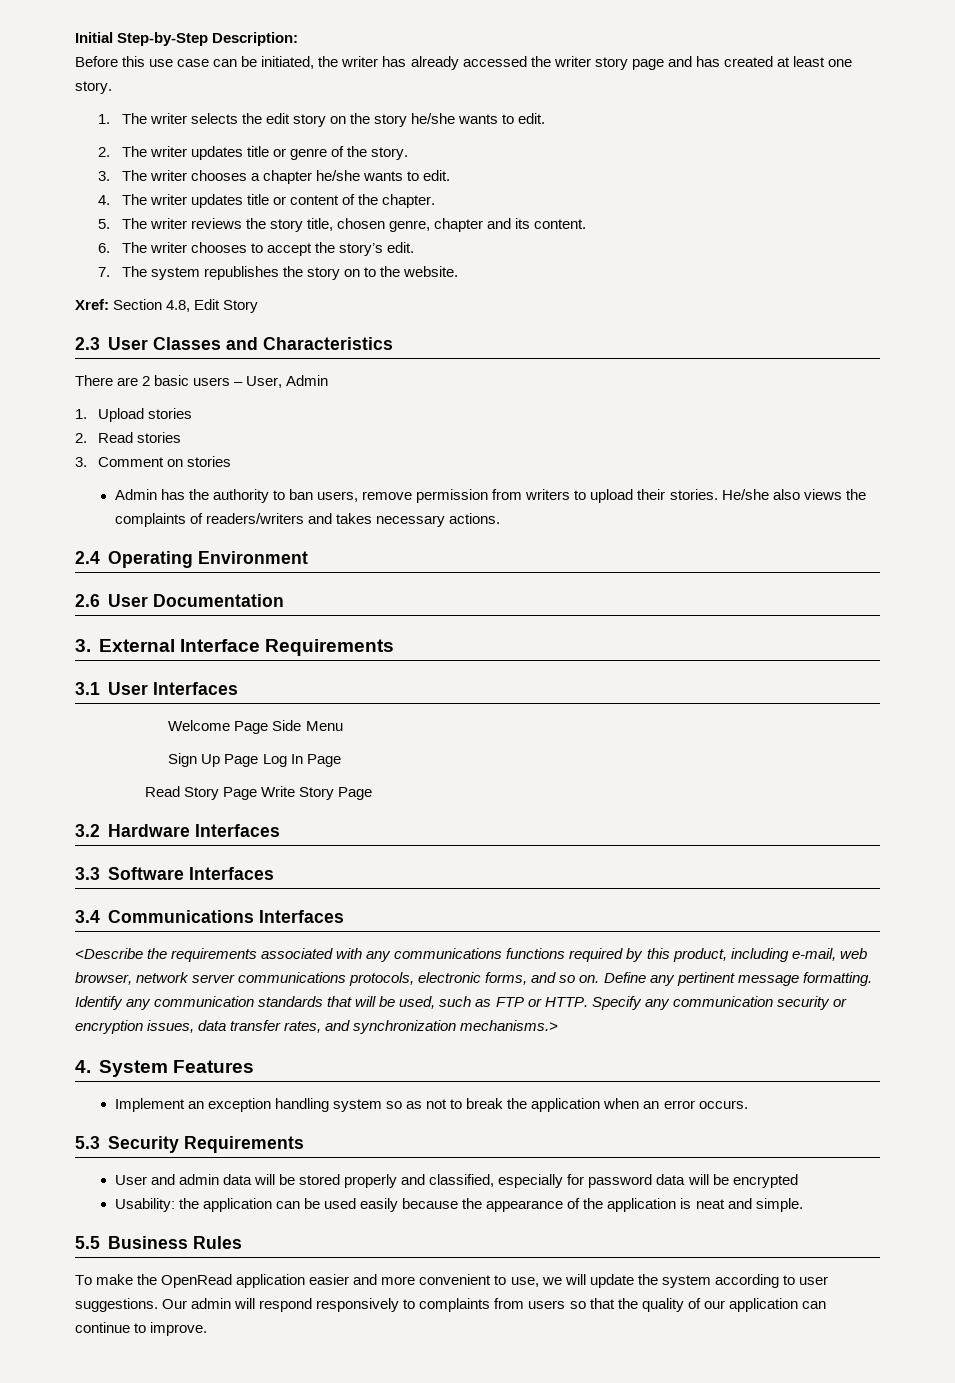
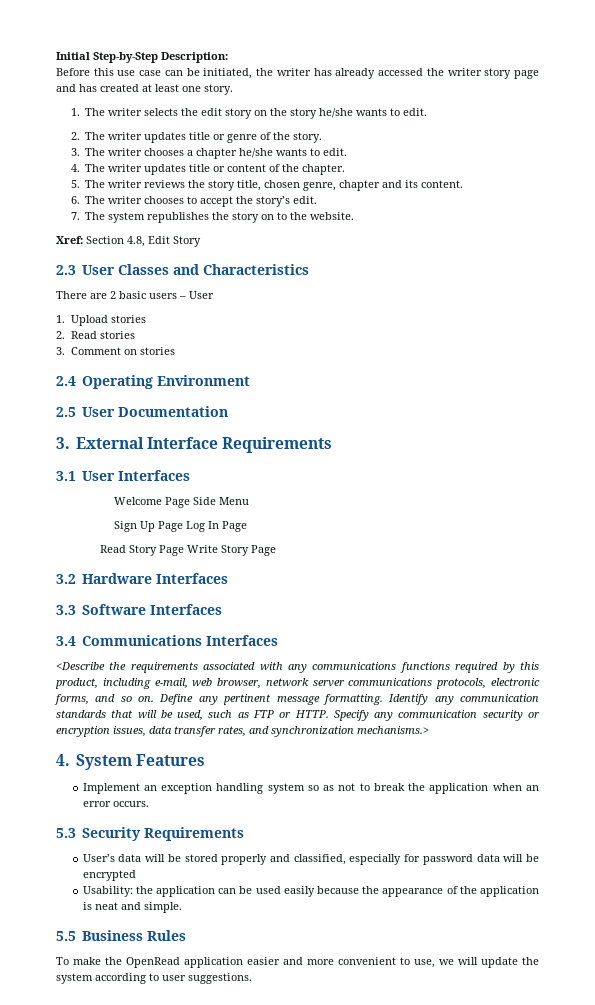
- There are 2 basic users – User, Admin
+ There are 2 basic users – User
- Admin has the authority to ban users, remove permission from writers to upload their stories. He/she also views the complaints of readers/writers and takes necessary actions.
- 2.6 User Documentation
+ 2.5 User Documentation
- User and admin data will be stored properly and classified, especially for password data will be encrypted
+ User’s data will be stored properly and classified, especially for password data will be encrypted
- Our admin will respond responsively to complaints from users so that the quality of our application can continue to improve.

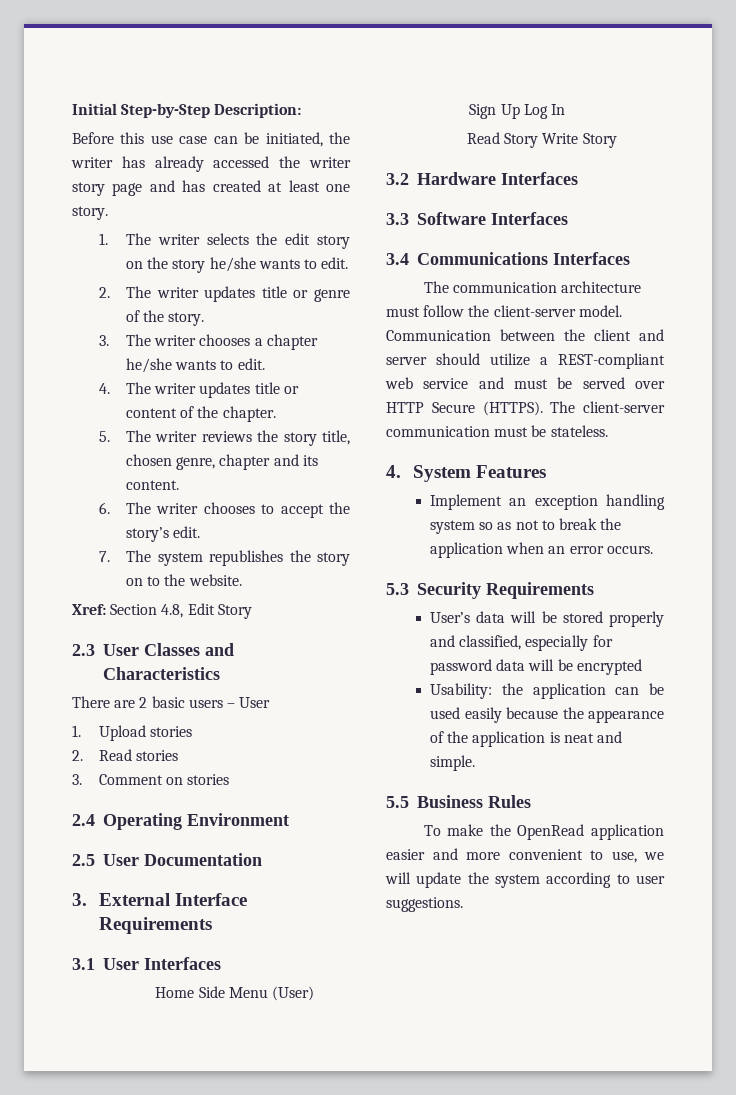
- Welcome Page Side Menu
+ Home Side Menu (User)
- Sign Up Page Log In Page
+ Sign Up Log In
- Read Story Page Write Story Page
+ Read Story Write Story
- <Describe the requirements associated with any communications functions required by this product, including e-mail, web browser, network server communications protocols, electronic forms, and so on. Define any pertinent message formatting. Identify any communication standards that will be used, such as FTP or HTTP. Specify any communication security or encryption issues, data transfer rates, and synchronization mechanisms.>
+ The communication architecture must follow the client-server model. Communication between the client and server should utilize a REST-compliant web service and must be served over HTTP Secure (HTTPS). The client-server communication must be stateless.

